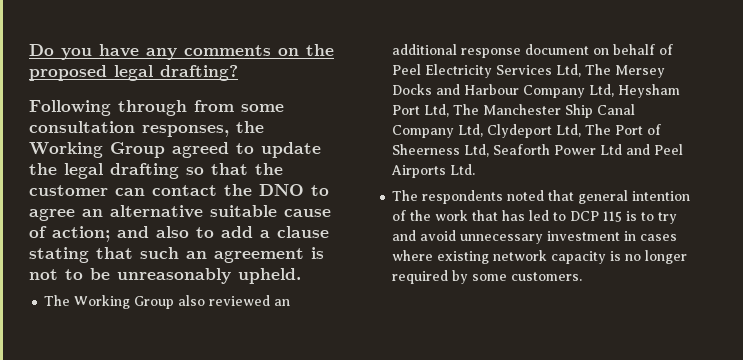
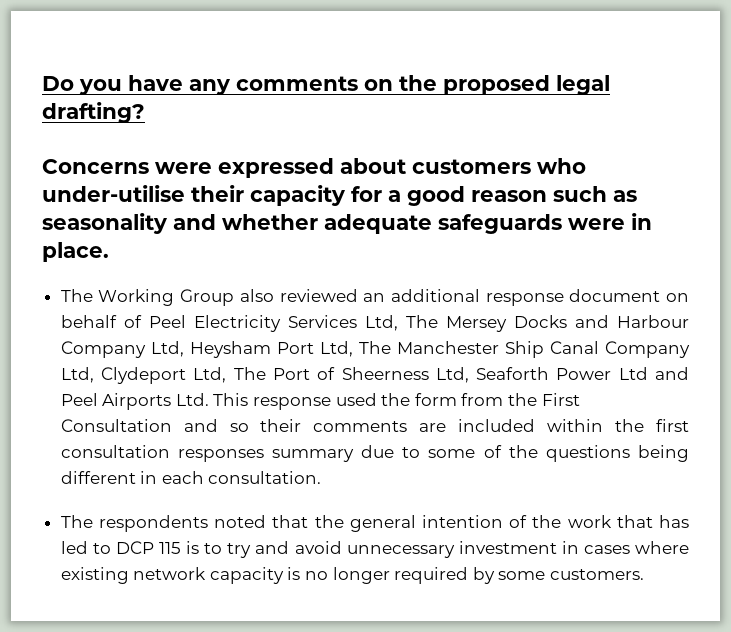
- Following through from some consultation responses, the Working Group agreed to update the legal drafting so that the customer can contact the DNO to agree an alternative suitable cause of action; and also to add a clause stating that such an agreement is not to be unreasonably upheld.
+ Concerns were expressed about customers who under-utilise their capacity for a good reason such as seasonality and whether adequate safeguards were in place.
- The Working Group also reviewed an additional response document on behalf of Peel Electricity Services Ltd, The Mersey Docks and Harbour Company Ltd, Heysham Port Ltd, The Manchester Ship Canal Company Ltd, Clydeport Ltd, The Port of Sheerness Ltd, Seaforth Power Ltd and Peel Airports Ltd.
+ The Working Group also reviewed an additional response document on behalf of Peel Electricity Services Ltd, The Mersey Docks and Harbour Company Ltd, Heysham Port Ltd, The Manchester Ship Canal Company Ltd, Clydeport Ltd, The Port of Sheerness Ltd, Seaforth Power Ltd and Peel Airports Ltd. This response used the form from the First Consultation and so their comments are included within the first consultation responses summary due to some of the questions being different in each consultation.
- The respondents noted that general intention of the work that has led to DCP 115 is to try and avoid unnecessary investment in cases where existing network capacity is no longer required by some customers.
+ The respondents noted that the general intention of the work that has led to DCP 115 is to try and avoid unnecessary investment in cases where existing network capacity is no longer required by some customers.

